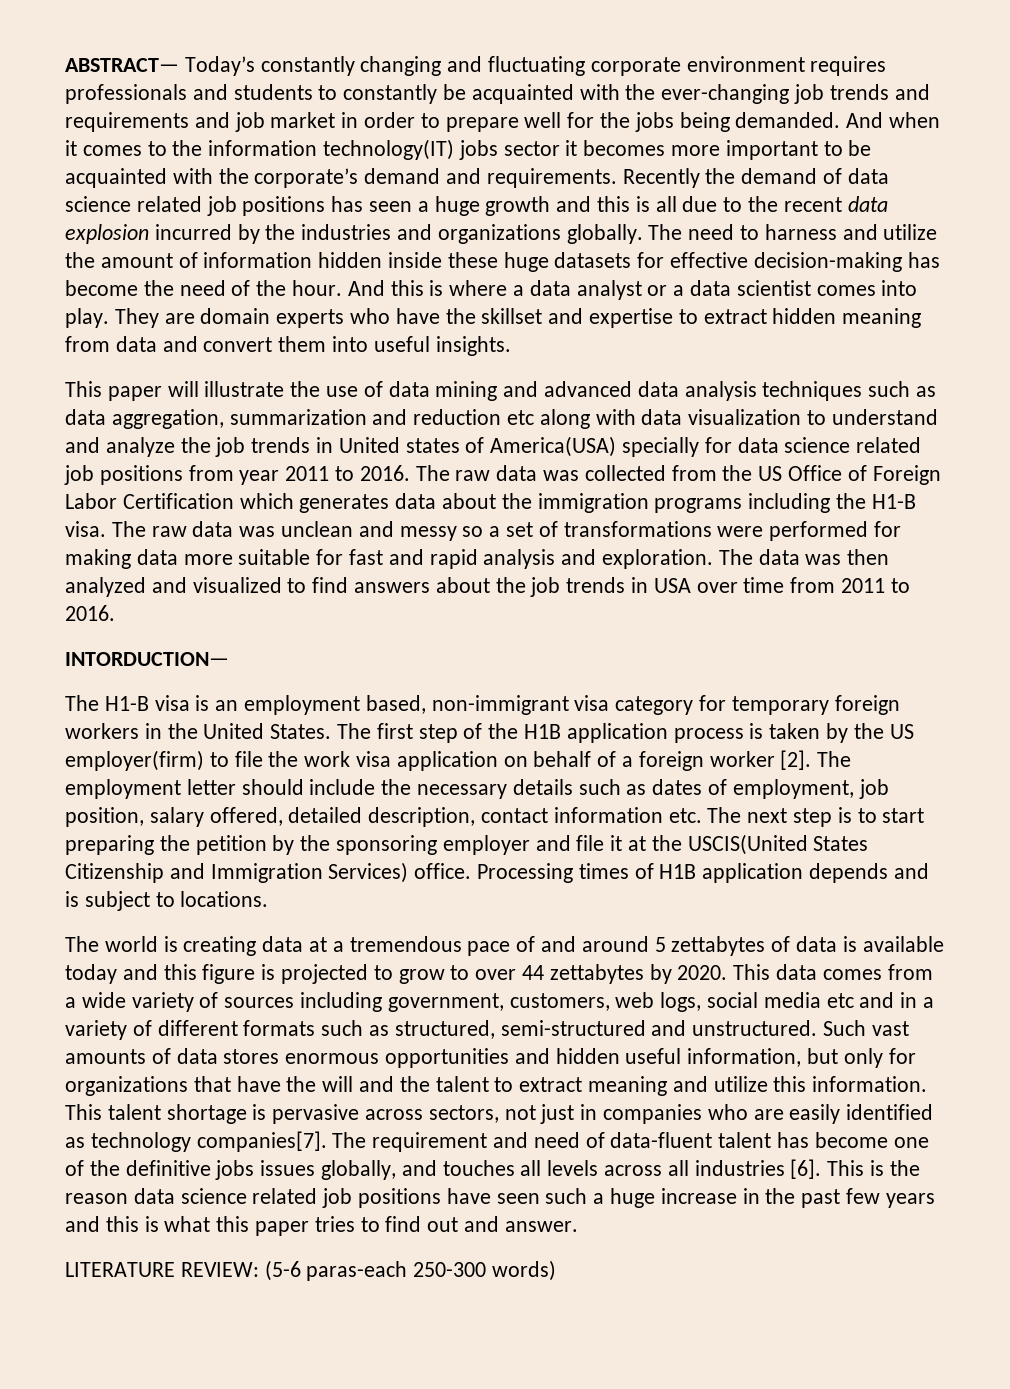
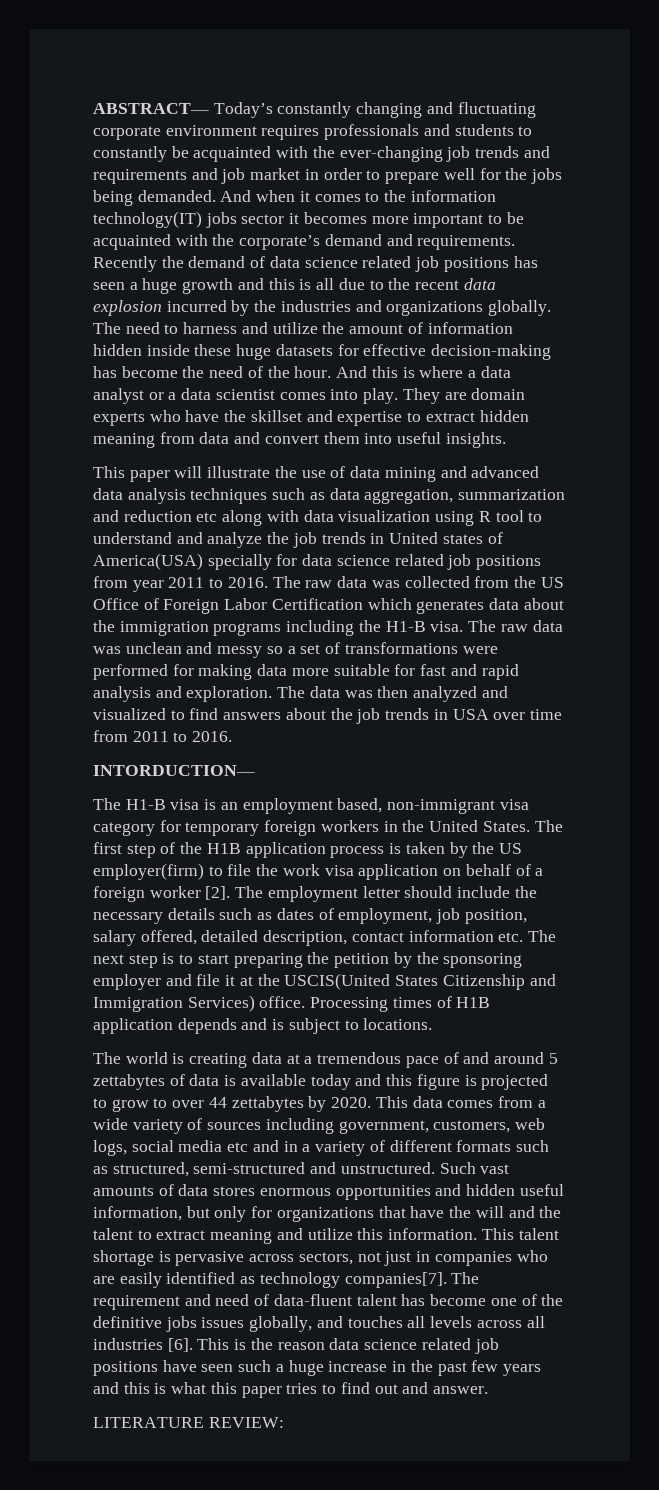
- This paper will illustrate the use of data mining and advanced data analysis techniques such as data aggregation, summarization and reduction etc along with data visualization to understand and analyze the job trends in United states of America(USA) specially for data science related job positions from year 2011 to 2016.
+ This paper will illustrate the use of data mining and advanced data analysis techniques such as data aggregation, summarization and reduction etc along with data visualization using R tool to understand and analyze the job trends in United states of America(USA) specially for data science related job positions from year 2011 to 2016.
- LITERATURE REVIEW: (5-6 paras-each 250-300 words)
+ LITERATURE REVIEW:

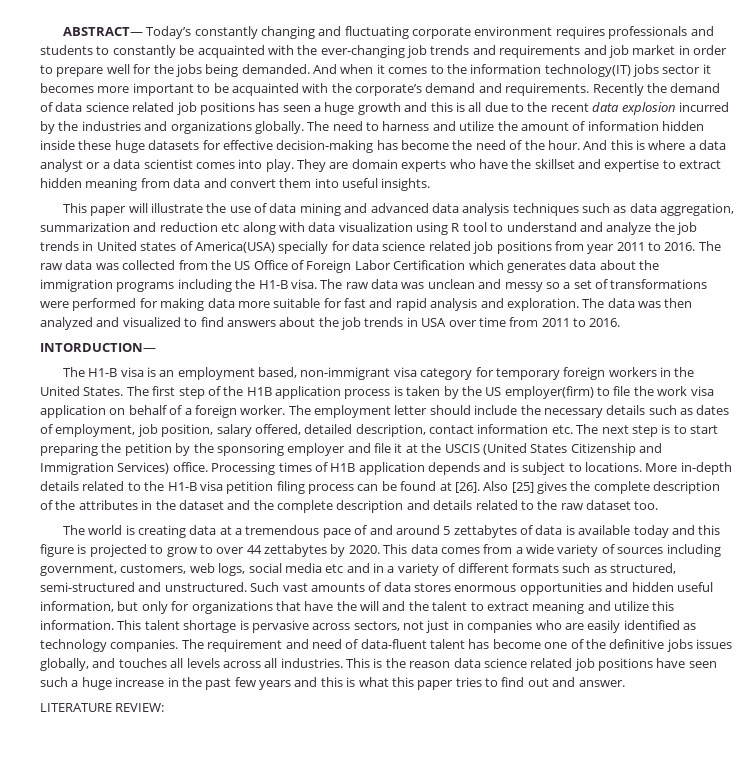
- The first step of the H1B application process is taken by the US employer(firm) to file the work visa application on behalf of a foreign worker [2].
+ The first step of the H1B application process is taken by the US employer(firm) to file the work visa application on behalf of a foreign worker.
- The employment letter should include the necessary details such as dates of employment, job position, salary offered, detailed description, contact information etc. The next step is to start preparing the petition by the sponsoring employer and file it at the USCIS(United States Citizenship and Immigration Services) office.
+ The employment letter should include the necessary details such as dates of employment, job position, salary offered, detailed description, contact information etc. The next step is to start preparing the petition by the sponsoring employer and file it at the USCIS (United States Citizenship and Immigration Services) office.
+ More in-depth details related to the H1-B visa petition filing process can be found at [26]. Also [25] gives the complete description of the attributes in the dataset and the complete description and details related to the raw dataset too.
- This talent shortage is pervasive across sectors, not just in companies who are easily identified as technology companies[7].
+ This talent shortage is pervasive across sectors, not just in companies who are easily identified as technology companies.
- The requirement and need of data-fluent talent has become one of the definitive jobs issues globally, and touches all levels across all industries [6].
+ The requirement and need of data-fluent talent has become one of the definitive jobs issues globally, and touches all levels across all industries.

